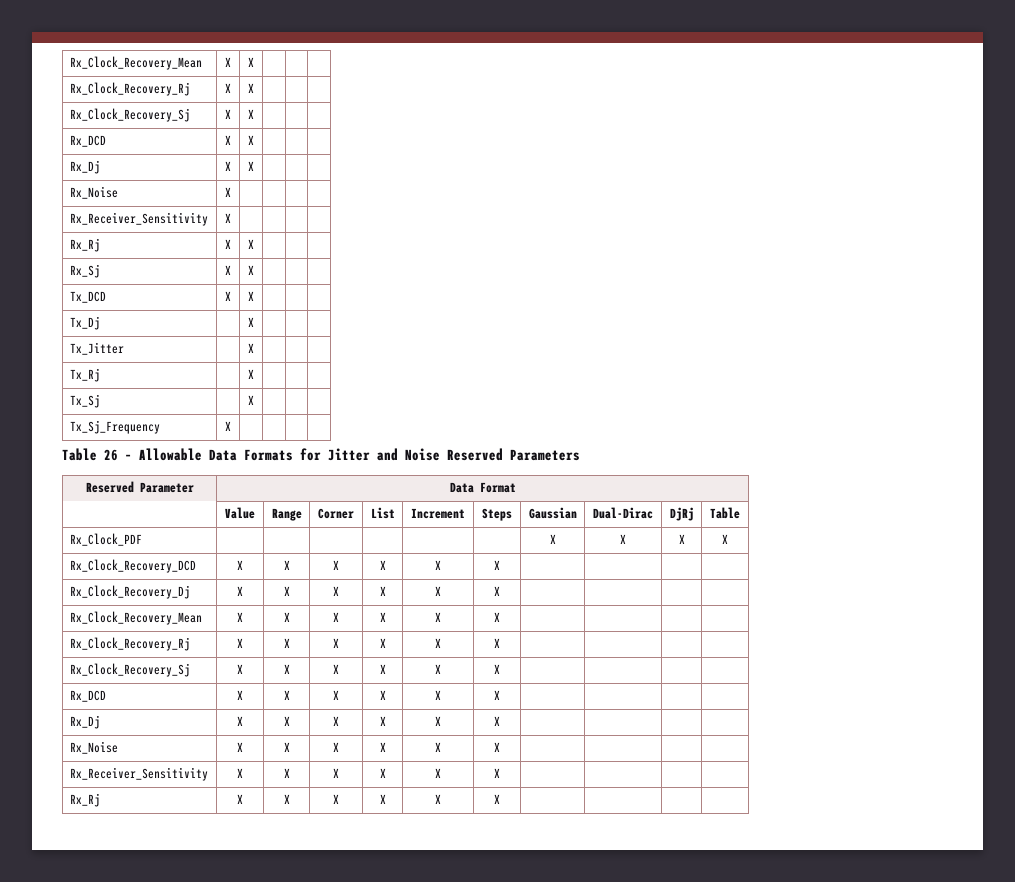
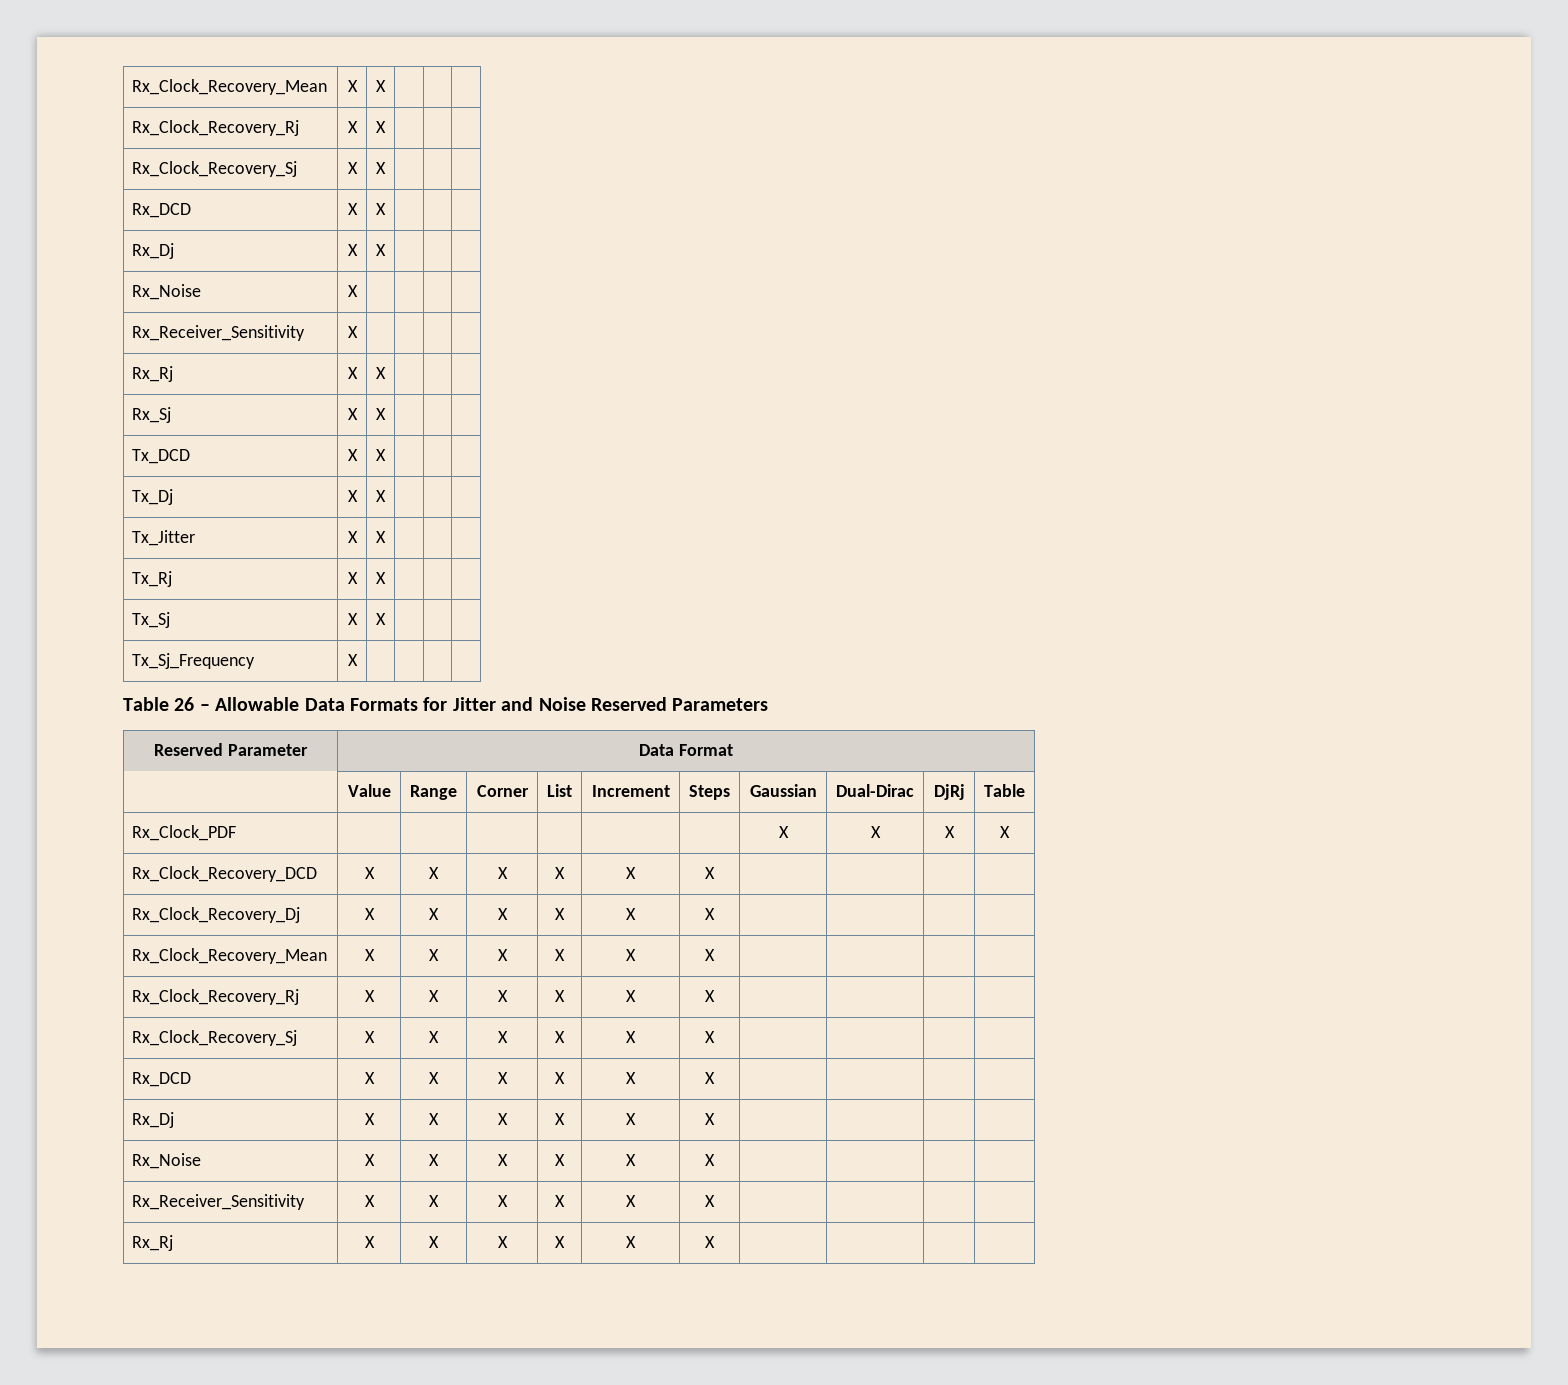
- Tx_Dj | | X | | |
+ Tx_Dj | X | X | | |
- Tx_Jitter | | X | | |
+ Tx_Jitter | X | X | | |
- Tx_Rj | | X | | |
+ Tx_Rj | X | X | | |
- Tx_Sj | | X | | |
+ Tx_Sj | X | X | | |

